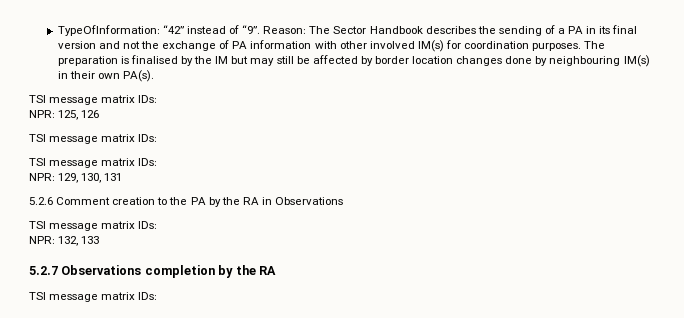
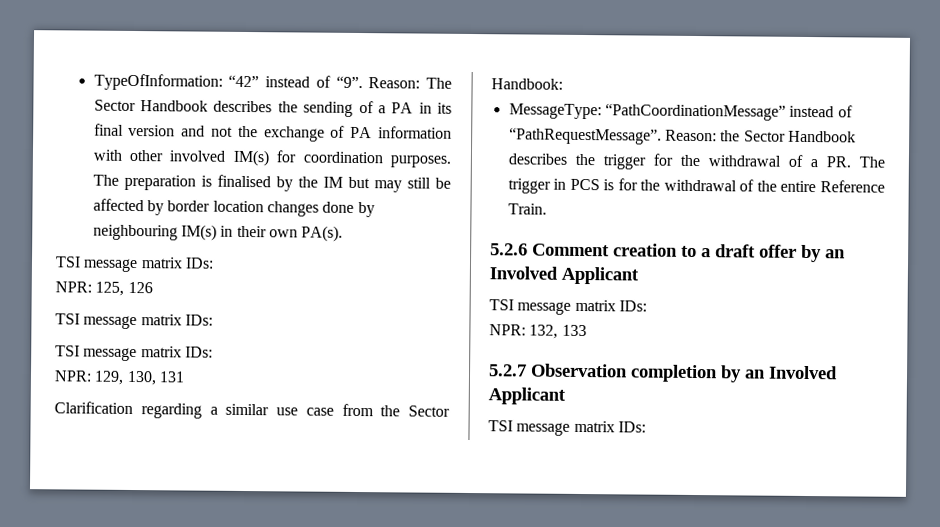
- 5.2.6 Comment creation to the PA by the RA in Observations
+ Clarification regarding a similar use case from the Sector Handbook:
+ MessageType: “PathCoordinationMessage” instead of “PathRequestMessage”. Reason: the Sector Handbook describes the trigger for the withdrawal of a PR. The trigger in PCS is for the withdrawal of the entire Reference Train.
+ 5.2.6 Comment creation to a draft offer by an Involved Applicant
- 5.2.7 Observations completion by the RA
+ 5.2.7 Observation completion by an Involved Applicant

